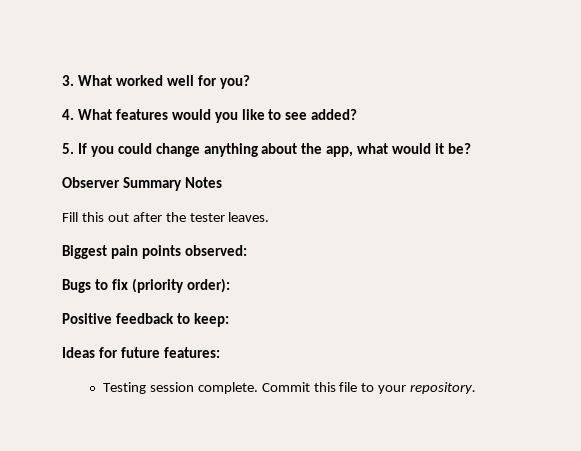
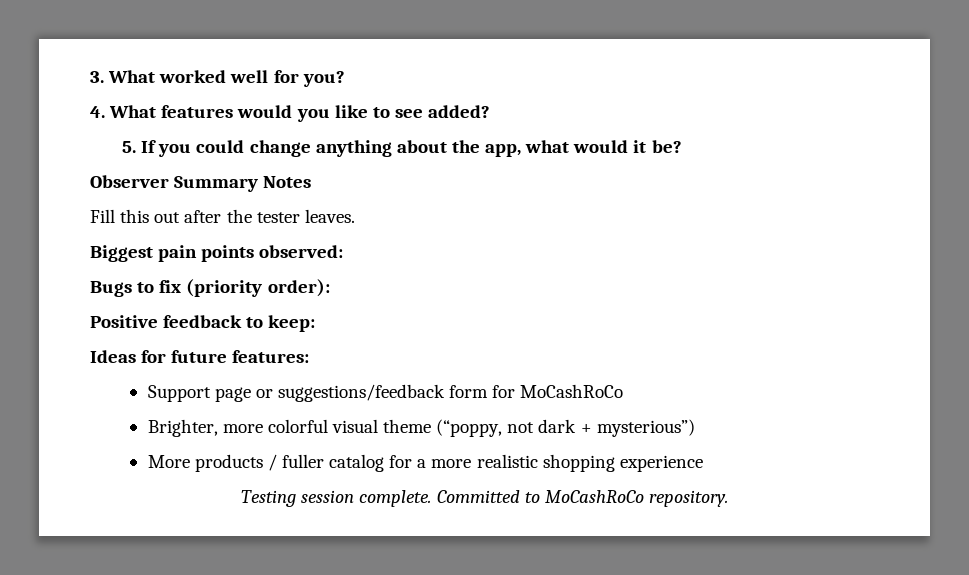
- Testing session complete. Commit this file to your repository.
+ Support page or suggestions/feedback form for MoCashRoCo
+ Brighter, more colorful visual theme (“poppy, not dark + mysterious”)
+ More products / fuller catalog for a more realistic shopping experience
+ Testing session complete. Committed to MoCashRoCo repository.

